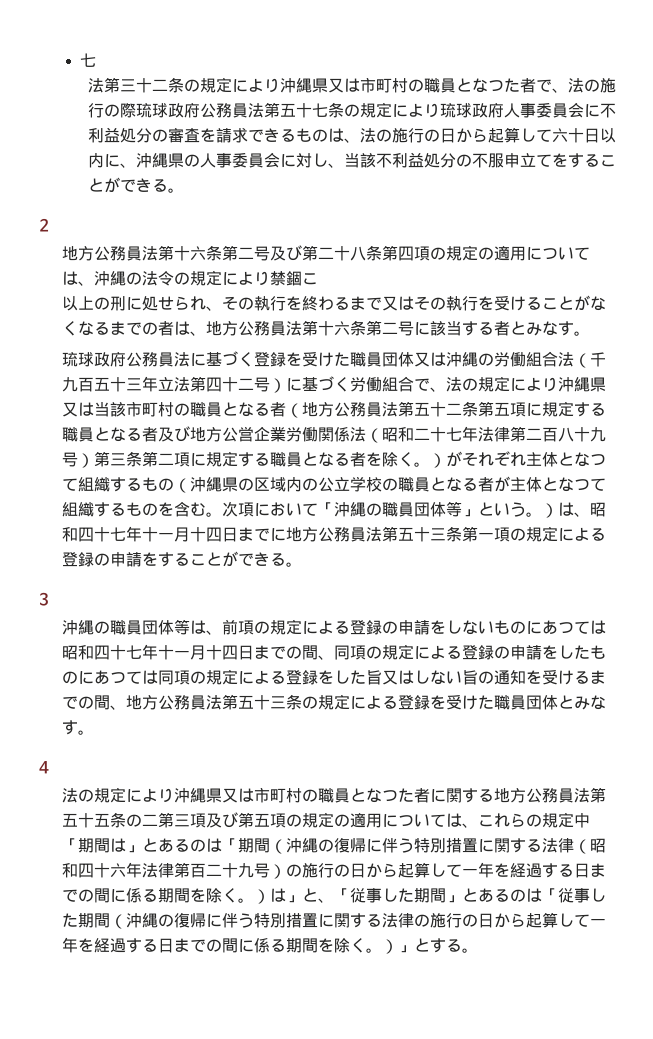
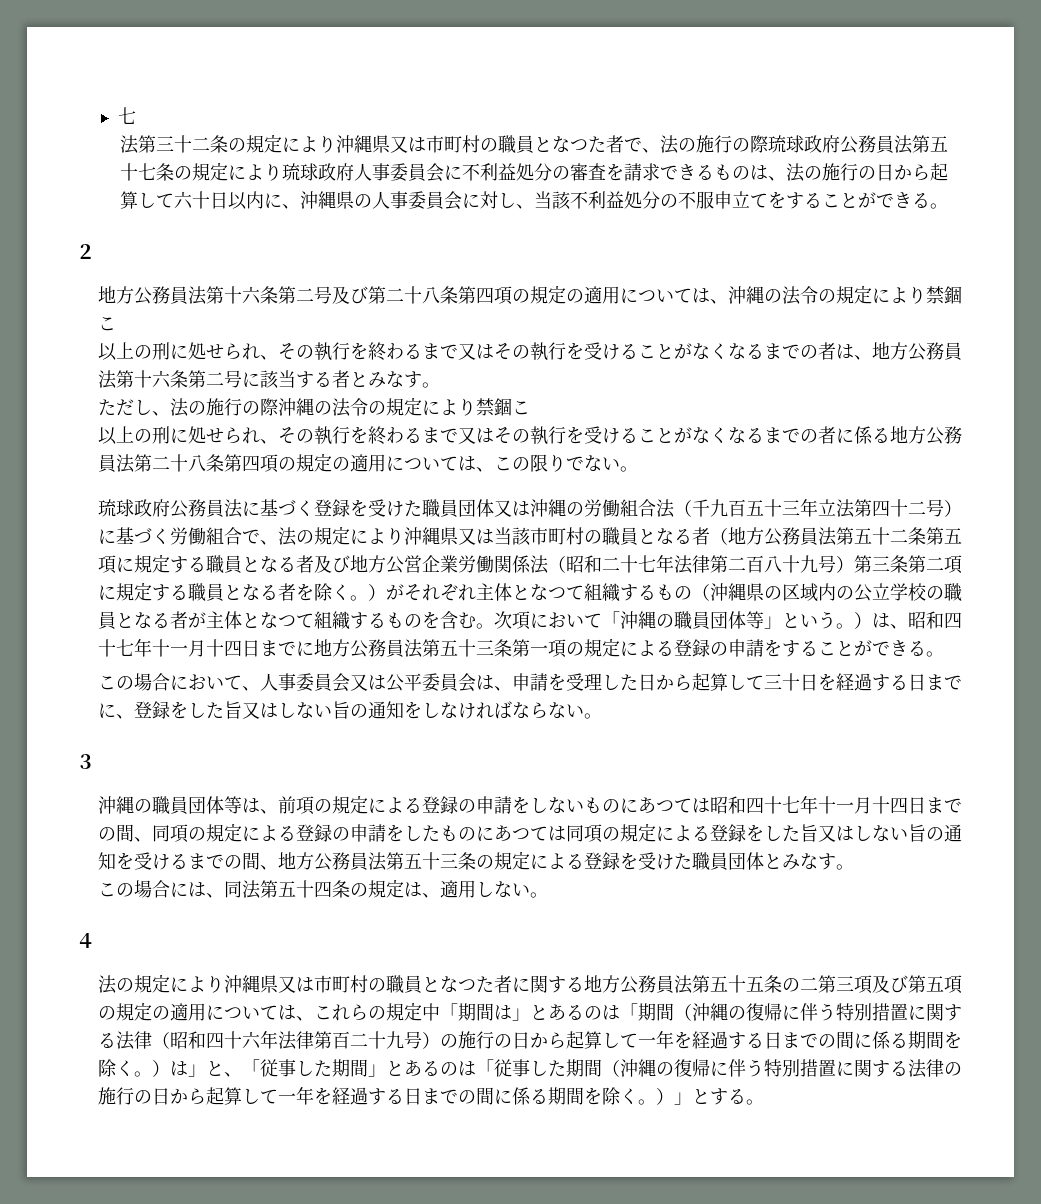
+ ただし、法の施行の際沖縄の法令の規定により禁錮こ
+ 以上の刑に処せられ、その執行を終わるまで又はその執行を受けることがなくなるまでの者に係る地方公務員法第二十八条第四項の規定の適用については、この限りでない。
+ この場合において、人事委員会又は公平委員会は、申請を受理した日から起算して三十日を経過する日までに、登録をした旨又はしない旨の通知をしなければならない。
+ この場合には、同法第五十四条の規定は、適用しない。

